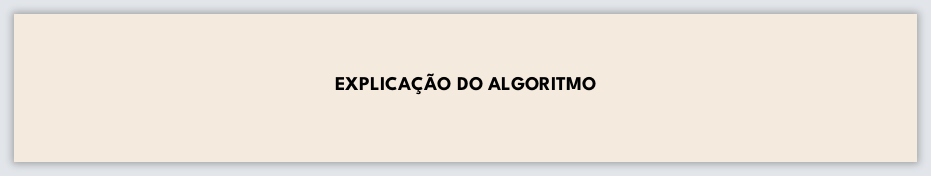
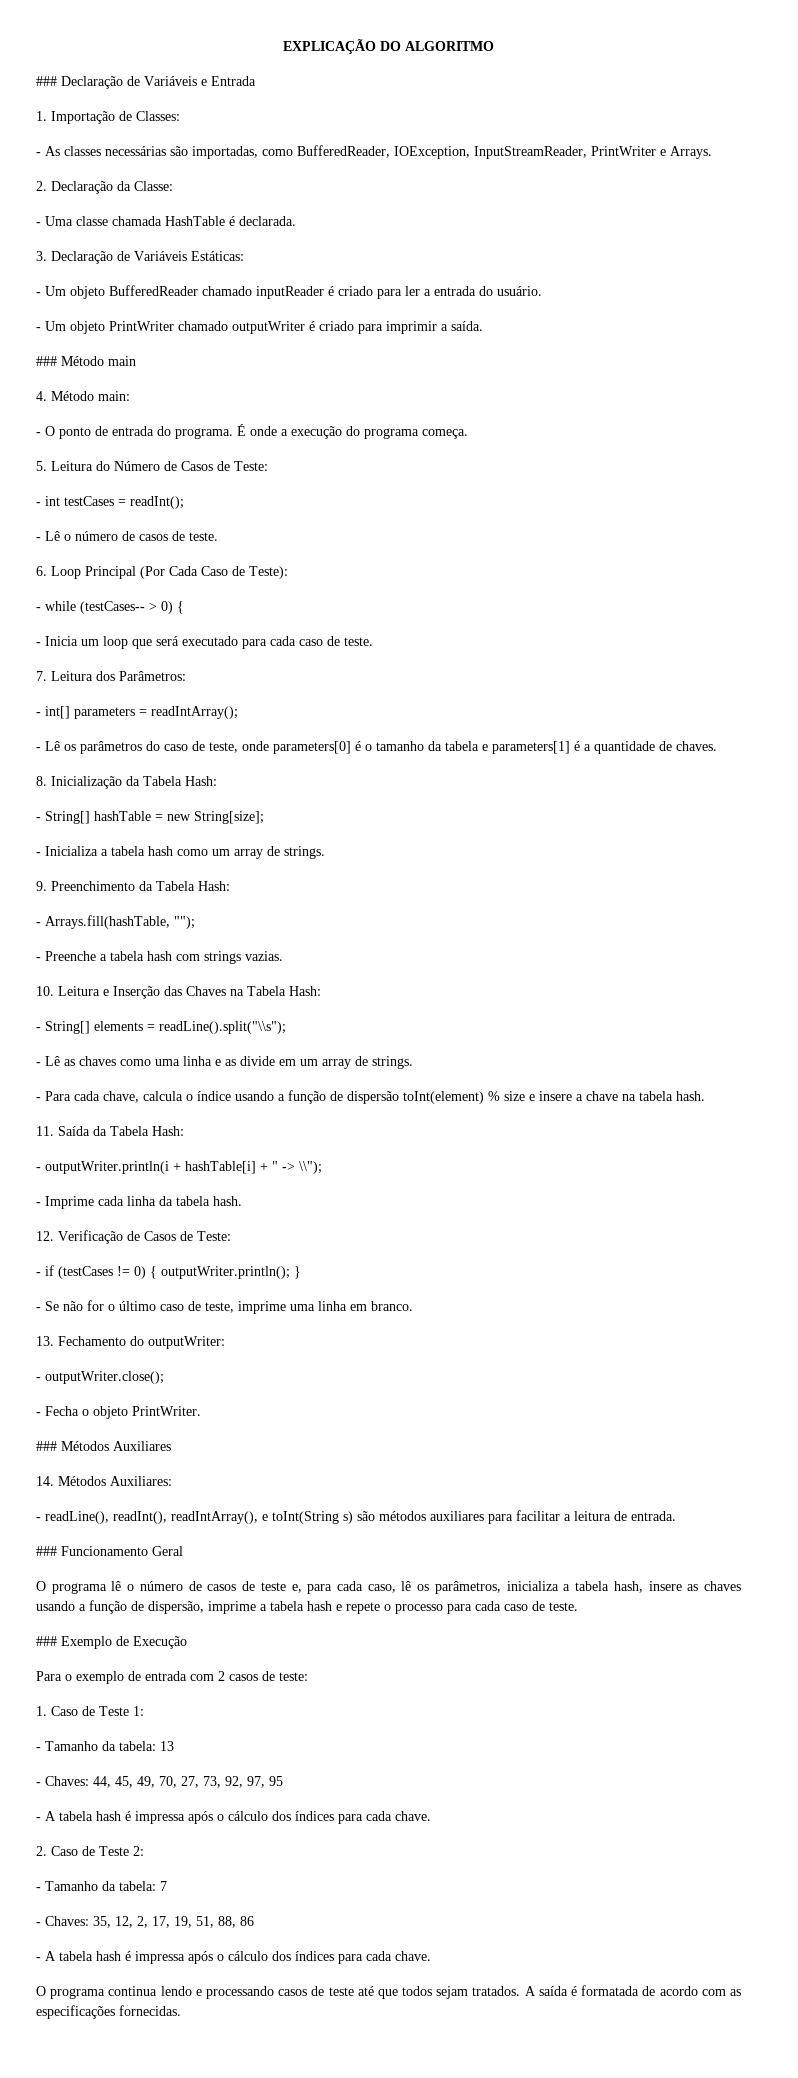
+ ### Declaração de Variáveis e Entrada
+ 1. Importação de Classes:
+ - As classes necessárias são importadas, como BufferedReader, IOException, InputStreamReader, PrintWriter e Arrays.
+ 2. Declaração da Classe:
+ - Uma classe chamada HashTable é declarada.
+ 3. Declaração de Variáveis Estáticas:
+ - Um objeto BufferedReader chamado inputReader é criado para ler a entrada do usuário.
+ - Um objeto PrintWriter chamado outputWriter é criado para imprimir a saída.
+ ### Método main
+ 4. Método main:
+ - O ponto de entrada do programa. É onde a execução do programa começa.
+ 5. Leitura do Número de Casos de Teste:
+ - int testCases = readInt();
+ - Lê o número de casos de teste.
+ 6. Loop Principal (Por Cada Caso de Teste):
+ - while (testCases-- > 0) {
+ - Inicia um loop que será executado para cada caso de teste.
+ 7. Leitura dos Parâmetros:
+ - int[] parameters = readIntArray();
+ - Lê os parâmetros do caso de teste, onde parameters[0] é o tamanho da tabela e parameters[1] é a quantidade de chaves.
+ 8. Inicialização da Tabela Hash:
+ - String[] hashTable = new String[size];
+ - Inicializa a tabela hash como um array de strings.
+ 9. Preenchimento da Tabela Hash:
+ - Arrays.fill(hashTable, "");
+ - Preenche a tabela hash com strings vazias.
+ 10. Leitura e Inserção das Chaves na Tabela Hash:
+ - String[] elements = readLine().split("\\s");
+ - Lê as chaves como uma linha e as divide em um array de strings.
+ - Para cada chave, calcula o índice usando a função de dispersão toInt(element) % size e insere a chave na tabela hash.
+ 11. Saída da Tabela Hash:
+ - outputWriter.println(i + hashTable[i] + " -> \\");
+ - Imprime cada linha da tabela hash.
+ 12. Verificação de Casos de Teste:
+ - if (testCases != 0) { outputWriter.println(); }
+ - Se não for o último caso de teste, imprime uma linha em branco.
+ 13. Fechamento do outputWriter:
+ - outputWriter.close();
+ - Fecha o objeto PrintWriter.
+ ### Métodos Auxiliares
+ 14. Métodos Auxiliares:
+ - readLine(), readInt(), readIntArray(), e toInt(String s) são métodos auxiliares para facilitar a leitura de entrada.
+ ### Funcionamento Geral
+ O programa lê o número de casos de teste e, para cada caso, lê os parâmetros, inicializa a tabela hash, insere as chaves usando a função de dispersão, imprime a tabela hash e repete o processo para cada caso de teste.
+ ### Exemplo de Execução
+ Para o exemplo de entrada com 2 casos de teste:
+ 1. Caso de Teste 1:
+ - Tamanho da tabela: 13
+ - Chaves: 44, 45, 49, 70, 27, 73, 92, 97, 95
+ - A tabela hash é impressa após o cálculo dos índices para cada chave.
+ 2. Caso de Teste 2:
+ - Tamanho da tabela: 7
+ - Chaves: 35, 12, 2, 17, 19, 51, 88, 86
+ - A tabela hash é impressa após o cálculo dos índices para cada chave.
+ O programa continua lendo e processando casos de teste até que todos sejam tratados. A saída é formatada de acordo com as especificações fornecidas.

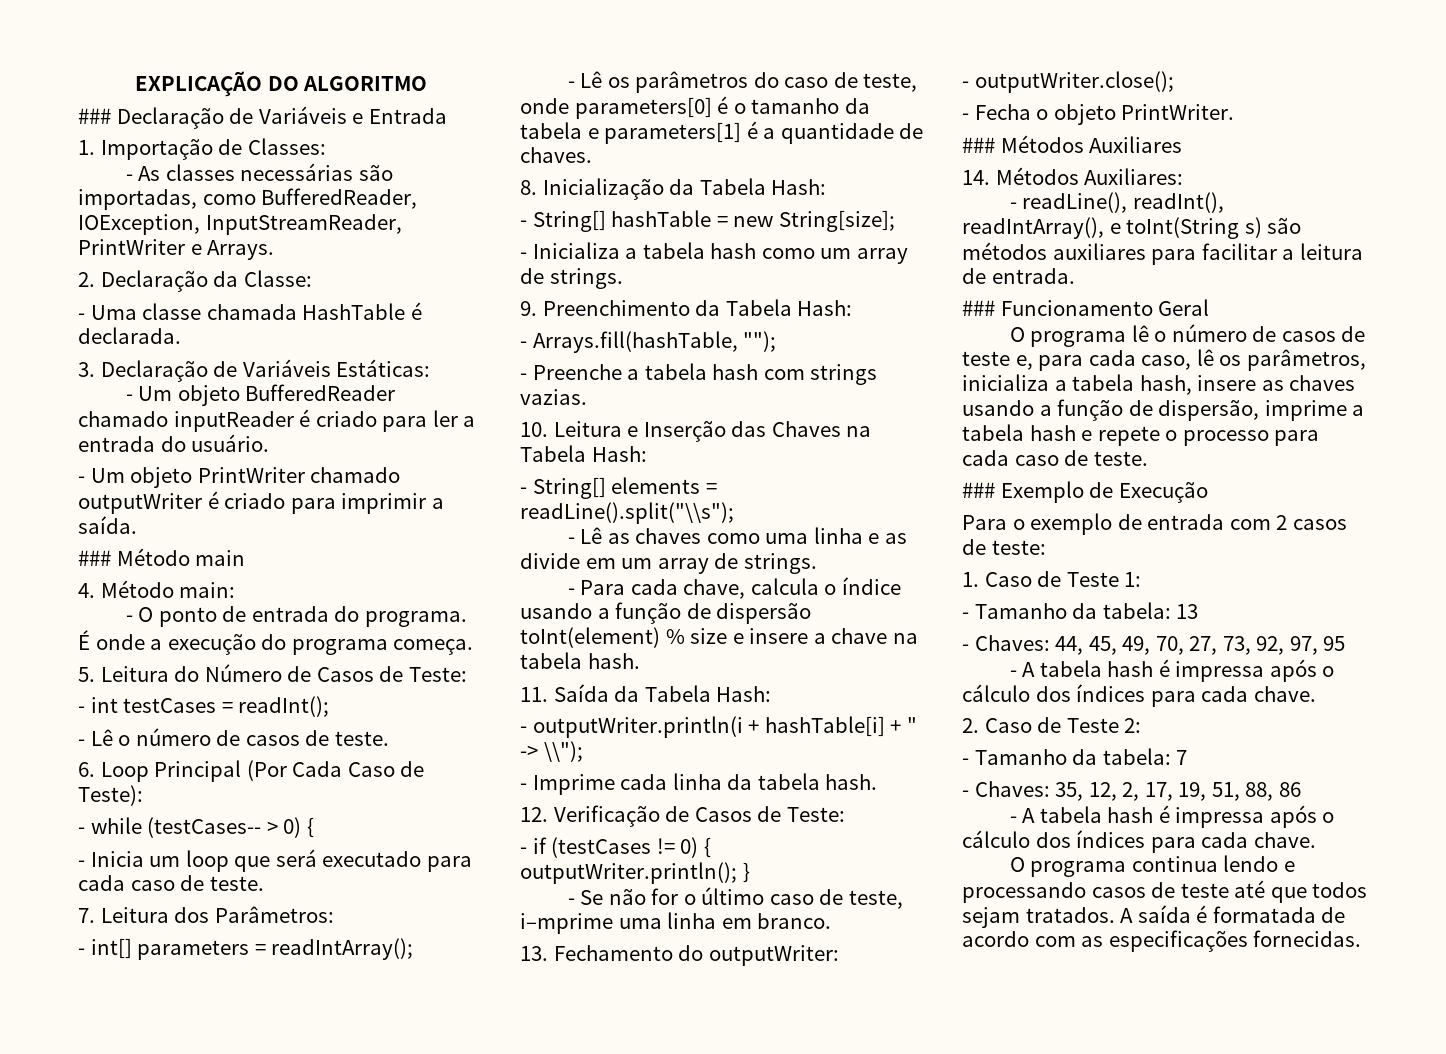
- - Se não for o último caso de teste, imprime uma linha em branco.
+ - Se não for o último caso de teste, i–mprime uma linha em branco.

